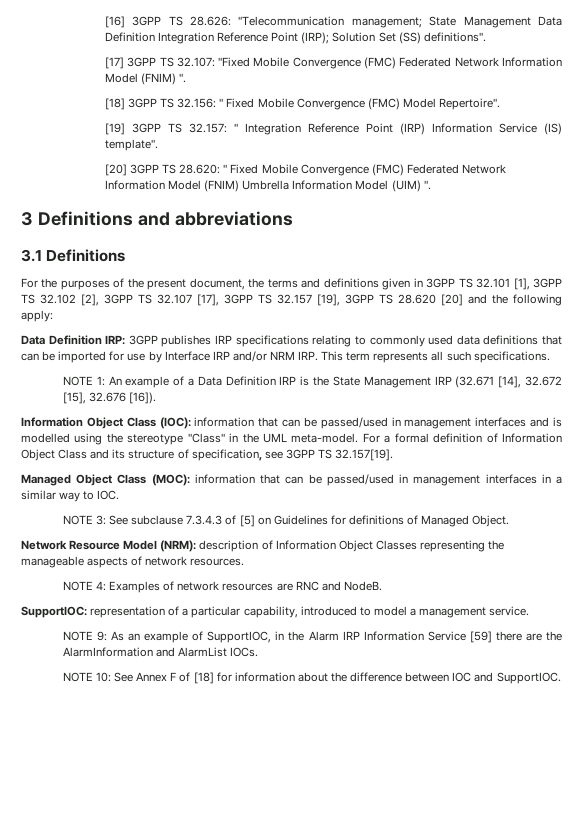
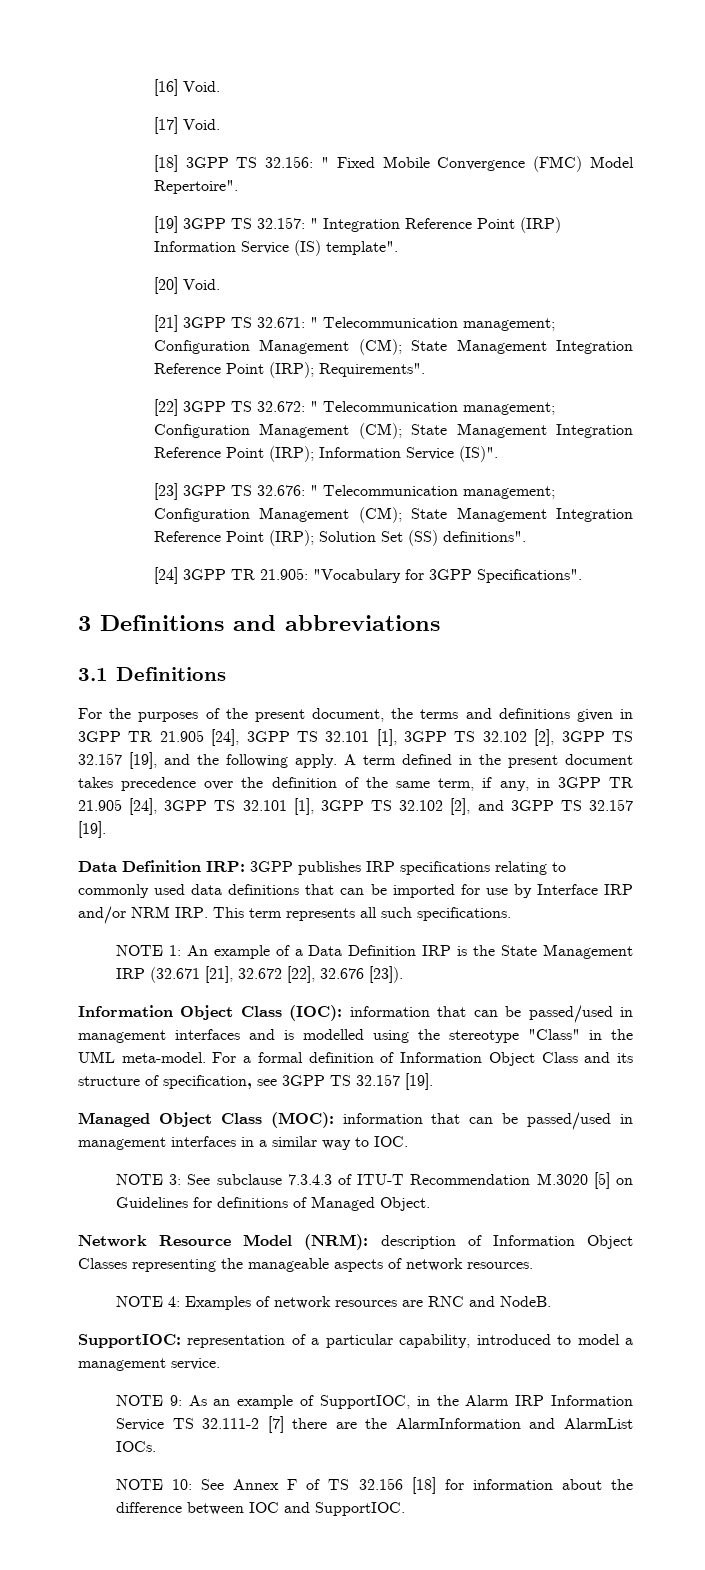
- [16] 3GPP TS 28.626: "Telecommunication management; State Management Data Definition Integration Reference Point (IRP); Solution Set (SS) definitions".
- [17] 3GPP TS 32.107: "Fixed Mobile Convergence (FMC) Federated Network Information Model (FNIM) ".
+ [16] Void.
+ [17] Void.
- [20] 3GPP TS 28.620: " Fixed Mobile Convergence (FMC) Federated Network Information Model (FNIM) Umbrella Information Model (UIM) ".
+ [20] Void.
+ [21] 3GPP TS 32.671: " Telecommunication management; Configuration Management (CM); State Management Integration Reference Point (IRP); Requirements".
+ [22] 3GPP TS 32.672: " Telecommunication management; Configuration Management (CM); State Management Integration Reference Point (IRP); Information Service (IS)".
+ [23] 3GPP TS 32.676: " Telecommunication management; Configuration Management (CM); State Management Integration Reference Point (IRP); Solution Set (SS) definitions".
+ [24] 3GPP TR 21.905: "Vocabulary for 3GPP Specifications".
- For the purposes of the present document, the terms and definitions given in 3GPP TS 32.101 [1], 3GPP TS 32.102 [2], 3GPP TS 32.107 [17], 3GPP TS 32.157 [19], 3GPP TS 28.620 [20] and the following apply:
+ For the purposes of the present document, the terms and definitions given in 3GPP TR 21.905 [24], 3GPP TS 32.101 [1], 3GPP TS 32.102 [2], 3GPP TS 32.157 [19], and the following apply. A term defined in the present document takes precedence over the definition of the same term, if any, in 3GPP TR 21.905 [24], 3GPP TS 32.101 [1], 3GPP TS 32.102 [2], and 3GPP TS 32.157 [19].
- NOTE 1: An example of a Data Definition IRP is the State Management IRP (32.671 [14], 32.672 [15], 32.676 [16]).
+ NOTE 1: An example of a Data Definition IRP is the State Management IRP (32.671 [21], 32.672 [22], 32.676 [23]).
- For a formal definition of Information Object Class and its structure of specification, see 3GPP TS 32.157[19].
+ For a formal definition of Information Object Class and its structure of specification, see 3GPP TS 32.157 [19].
- NOTE 3: See subclause 7.3.4.3 of [5] on Guidelines for definitions of Managed Object.
+ NOTE 3: See subclause 7.3.4.3 of ITU-T Recommendation M.3020 [5] on Guidelines for definitions of Managed Object.
- NOTE 9: As an example of SupportIOC, in the Alarm IRP Information Service [59] there are the AlarmInformation and AlarmList IOCs.
+ NOTE 9: As an example of SupportIOC, in the Alarm IRP Information Service TS 32.111-2 [7] there are the AlarmInformation and AlarmList IOCs.
- NOTE 10: See Annex F of [18] for information about the difference between IOC and SupportIOC.
+ NOTE 10: See Annex F of TS 32.156 [18] for information about the difference between IOC and SupportIOC.

